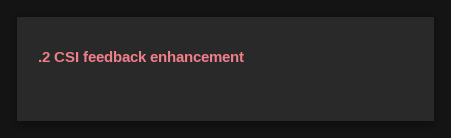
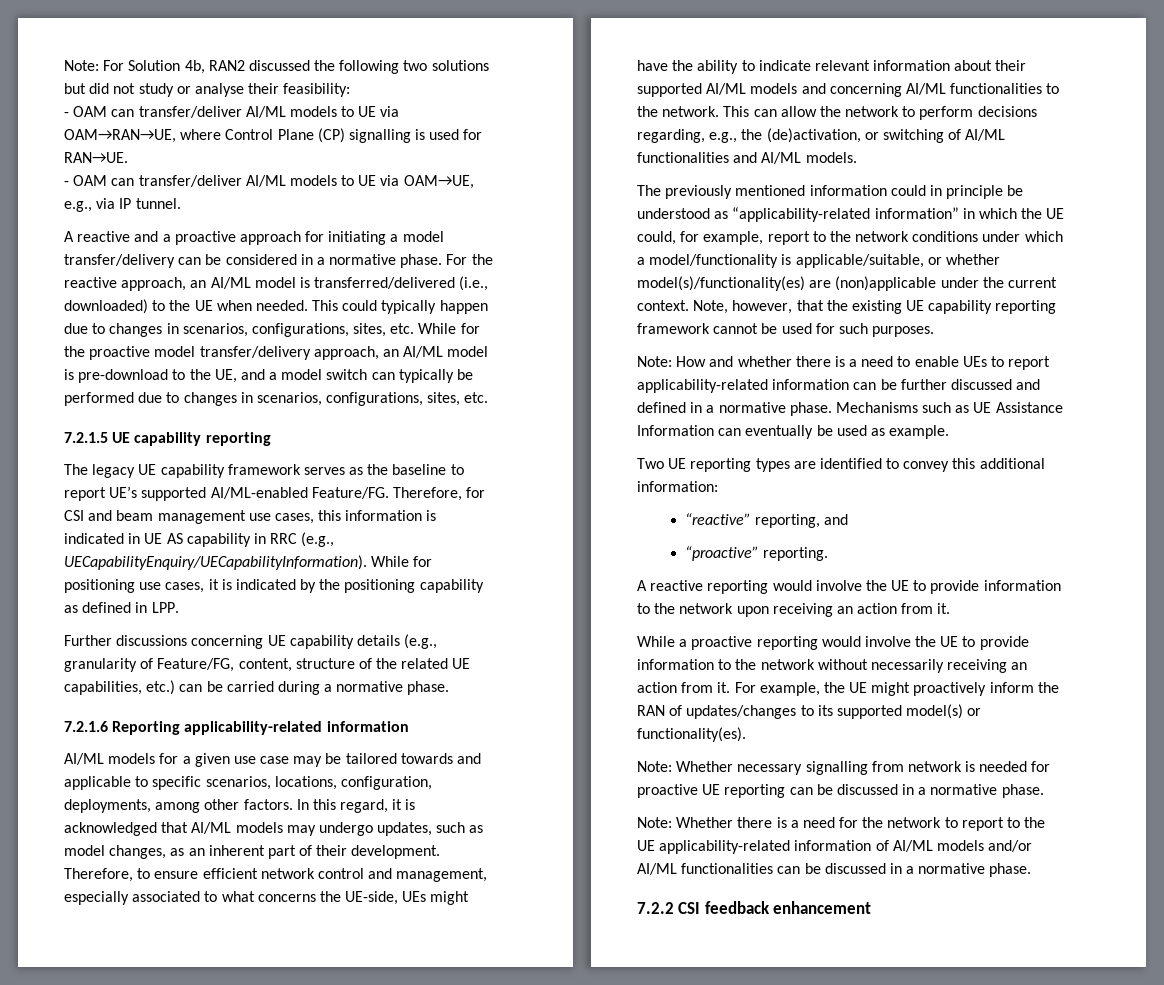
- .2 CSI feedback enhancement
+ Note: For Solution 4b, RAN2 discussed the following two solutions but did not study or analyse their feasibility:
+ - OAM can transfer/deliver AI/ML models to UE via OAM→RAN→UE, where Control Plane (CP) signalling is used for RAN→UE.
+ - OAM can transfer/deliver AI/ML models to UE via OAM→UE, e.g., via IP tunnel.
+ A reactive and a proactive approach for initiating a model transfer/delivery can be considered in a normative phase. For the reactive approach, an AI/ML model is transferred/delivered (i.e., downloaded) to the UE when needed. This could typically happen due to changes in scenarios, configurations, sites, etc. While for the proactive model transfer/delivery approach, an AI/ML model is pre-download to the UE, and a model switch can typically be performed due to changes in scenarios, configurations, sites, etc.
+ 7.2.1.5 UE capability reporting
+ The legacy UE capability framework serves as the baseline to report UE’s supported AI/ML-enabled Feature/FG. Therefore, for CSI and beam management use cases, this information is indicated in UE AS capability in RRC (e.g., UECapabilityEnquiry/UECapabilityInformation). While for positioning use cases, it is indicated by the positioning capability as defined in LPP.
+ Further discussions concerning UE capability details (e.g., granularity of Feature/FG, content, structure of the related UE capabilities, etc.) can be carried during a normative phase.
+ 7.2.1.6 Reporting applicability-related information
+ AI/ML models for a given use case may be tailored towards and applicable to specific scenarios, locations, configuration, deployments, among other factors. In this regard, it is acknowledged that AI/ML models may undergo updates, such as model changes, as an inherent part of their development. Therefore, to ensure efficient network control and management, especially associated to what concerns the UE-side, UEs might have the ability to indicate relevant information about their supported AI/ML models and concerning AI/ML functionalities to the network. This can allow the network to perform decisions regarding, e.g., the (de)activation, or switching of AI/ML functionalities and AI/ML models.
+ The previously mentioned information could in principle be understood as “applicability-related information” in which the UE could, for example, report to the network conditions under which a model/functionality is applicable/suitable, or whether model(s)/functionality(es) are (non)applicable under the current context. Note, however, that the existing UE capability reporting framework cannot be used for such purposes.
+ Note: How and whether there is a need to enable UEs to report applicability-related information can be further discussed and defined in a normative phase. Mechanisms such as UE Assistance Information can eventually be used as example.
+ Two UE reporting types are identified to convey this additional information:
+ “reactive” reporting, and
+ “proactive” reporting.
+ A reactive reporting would involve the UE to provide information to the network upon receiving an action from it.
+ While a proactive reporting would involve the UE to provide information to the network without necessarily receiving an action from it. For example, the UE might proactively inform the RAN of updates/changes to its supported model(s) or functionality(es).
+ Note: Whether necessary signalling from network is needed for proactive UE reporting can be discussed in a normative phase.
+ Note: Whether there is a need for the network to report to the UE applicability-related information of AI/ML models and/or AI/ML functionalities can be discussed in a normative phase.
+ 7.2.2 CSI feedback enhancement

